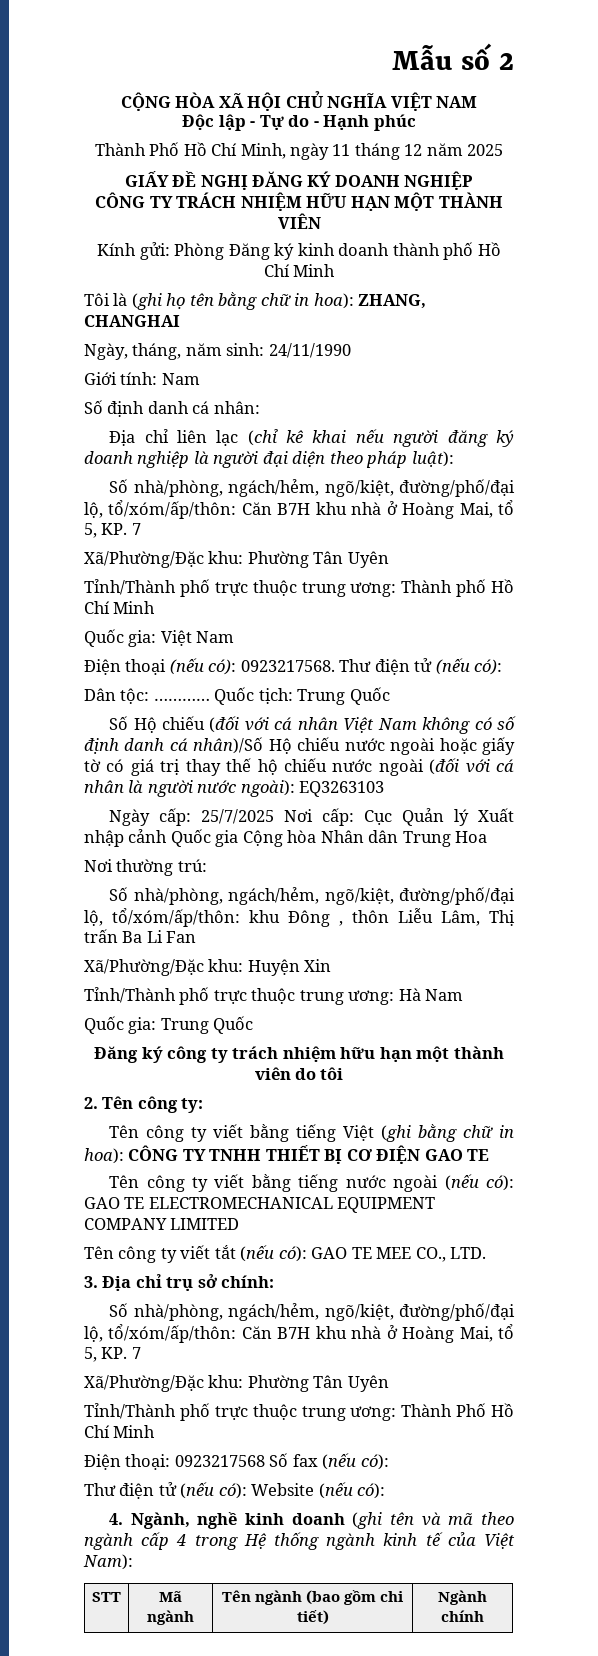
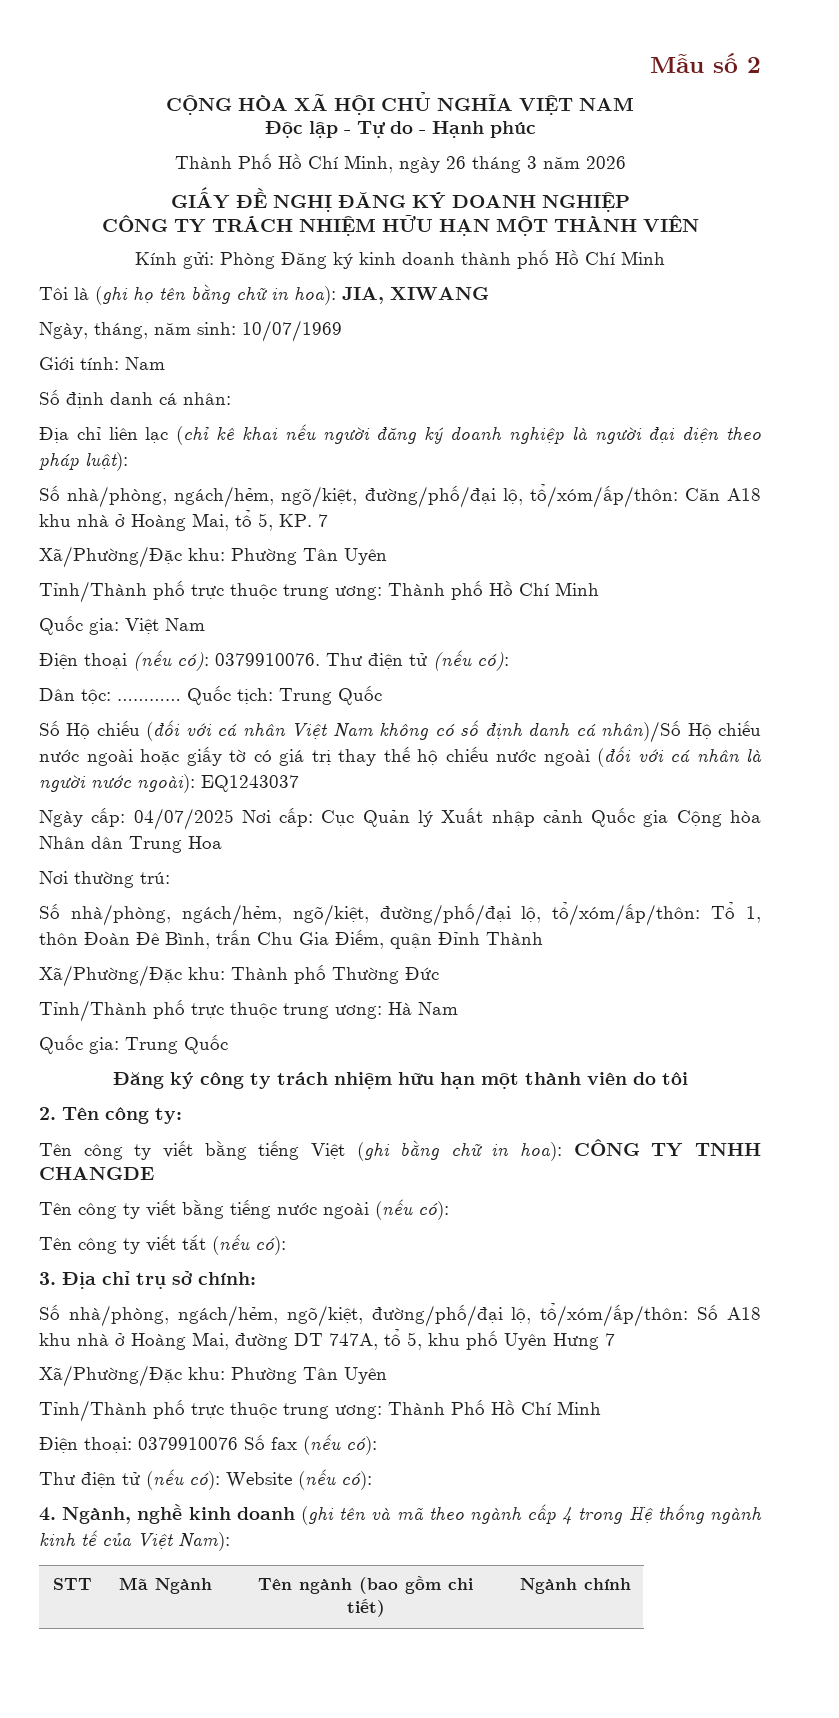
- Thành Phố Hồ Chí Minh, ngày 11 tháng 12 năm 2025
+ Thành Phố Hồ Chí Minh, ngày 26 tháng 3 năm 2026
- Tôi là (ghi họ tên bằng chữ in hoa): ZHANG, CHANGHAI
+ Tôi là (ghi họ tên bằng chữ in hoa): JIA, XIWANG
- Ngày, tháng, năm sinh: 24/11/1990
+ Ngày, tháng, năm sinh: 10/07/1969
  Địa chỉ liên lạc (chỉ kê khai nếu người đăng ký doanh nghiệp là người đại diện theo pháp luật):
- Số nhà/phòng, ngách/hẻm, ngõ/kiệt, đường/phố/đại lộ, tổ/xóm/ấp/thôn: Căn B7H khu nhà ở Hoàng Mai, tổ 5, KP. 7
+ Số nhà/phòng, ngách/hẻm, ngõ/kiệt, đường/phố/đại lộ, tổ/xóm/ấp/thôn: Căn A18 khu nhà ở Hoàng Mai, tổ 5, KP. 7
- Điện thoại (nếu có): 0923217568.
+ Điện thoại (nếu có): 0379910076.
- Số Hộ chiếu (đối với cá nhân Việt Nam không có số định danh cá nhân)/Số Hộ chiếu nước ngoài hoặc giấy tờ có giá trị thay thế hộ chiếu nước ngoài (đối với cá nhân là người nước ngoài): EQ3263103
+ Số Hộ chiếu (đối với cá nhân Việt Nam không có số định danh cá nhân)/Số Hộ chiếu nước ngoài hoặc giấy tờ có giá trị thay thế hộ chiếu nước ngoài (đối với cá nhân là người nước ngoài): EQ1243037
- Ngày cấp: 25/7/2025 Nơi cấp: Cục Quản lý Xuất nhập cảnh Quốc gia Cộng hòa Nhân dân Trung Hoa
+ Ngày cấp: 04/07/2025 Nơi cấp: Cục Quản lý Xuất nhập cảnh Quốc gia Cộng hòa Nhân dân Trung Hoa
- Số nhà/phòng, ngách/hẻm, ngõ/kiệt, đường/phố/đại lộ, tổ/xóm/ấp/thôn: khu Đông , thôn Liễu Lâm, Thị trấn Ba Li Fan
- Xã/Phường/Đặc khu: Huyện Xin
+ Số nhà/phòng, ngách/hẻm, ngõ/kiệt, đường/phố/đại lộ, tổ/xóm/ấp/thôn: Tổ 1, thôn Đoàn Đê Bình, trấn Chu Gia Điếm, quận Đỉnh Thành
+ Xã/Phường/Đặc khu: Thành phố Thường Đức
- Tên công ty viết bằng tiếng Việt (ghi bằng chữ in hoa): CÔNG TY TNHH THIẾT BỊ CƠ ĐIỆN GAO TE
+ Tên công ty viết bằng tiếng Việt (ghi bằng chữ in hoa): CÔNG TY TNHH CHANGDE
- Tên công ty viết bằng tiếng nước ngoài (nếu có): GAO TE ELECTROMECHANICAL EQUIPMENT COMPANY LIMITED
+ Tên công ty viết bằng tiếng nước ngoài (nếu có):
- Tên công ty viết tắt (nếu có): GAO TE MEE CO., LTD.
+ Tên công ty viết tắt (nếu có):
  3. Địa chỉ trụ sở chính:
- Số nhà/phòng, ngách/hẻm, ngõ/kiệt, đường/phố/đại lộ, tổ/xóm/ấp/thôn: Căn B7H khu nhà ở Hoàng Mai, tổ 5, KP. 7
+ Số nhà/phòng, ngách/hẻm, ngõ/kiệt, đường/phố/đại lộ, tổ/xóm/ấp/thôn: Số A18 khu nhà ở Hoàng Mai, đường DT 747A, tổ 5, khu phố Uyên Hưng 7
- Điện thoại: 0923217568 Số fax (nếu có):
+ Điện thoại: 0379910076 Số fax (nếu có):
- STT | Mã ngành | Tên ngành (bao gồm chi tiết) | Ngành chính
+ STT | Mã Ngành | Tên ngành (bao gồm chi tiết) | Ngành chính

